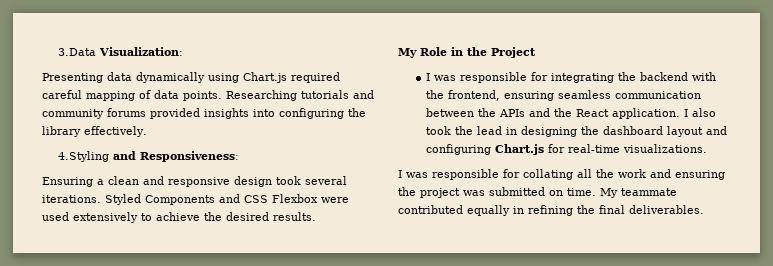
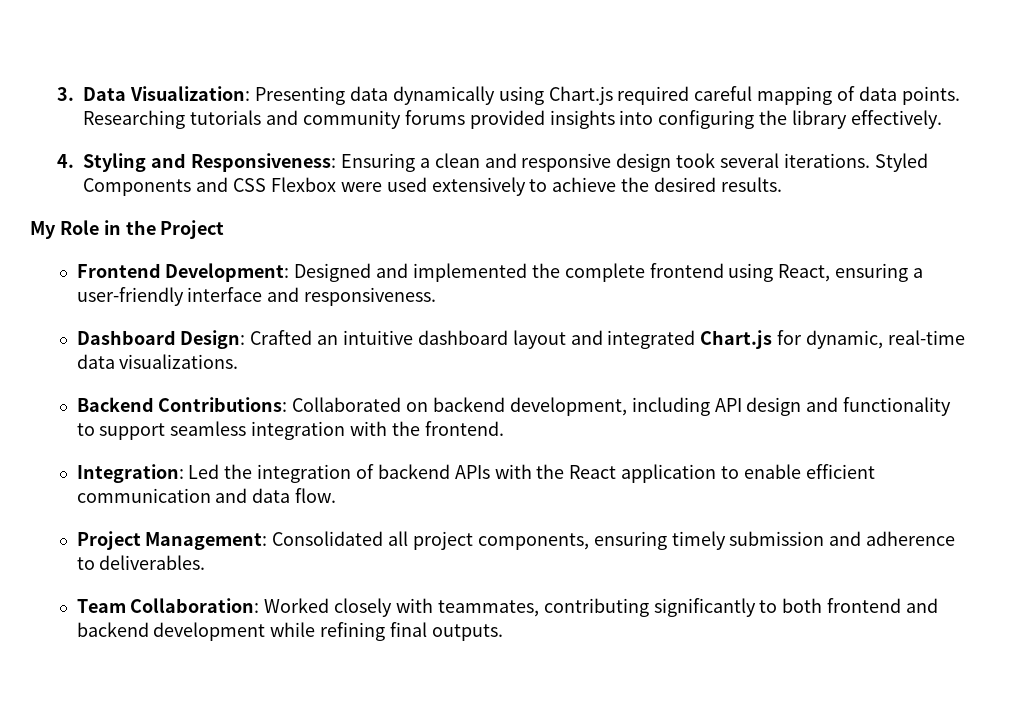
- 3.Data Visualization:
- Presenting data dynamically using Chart.js required careful mapping of data points.
+ 3. Data Visualization: Presenting data dynamically using Chart.js required careful mapping of data points.
- 4.Styling and Responsiveness:
- Ensuring a clean and responsive design took several iterations.
+ 4. Styling and Responsiveness: Ensuring a clean and responsive design took several iterations.
- I was responsible for integrating the backend with the frontend, ensuring seamless communication between the APIs and the React application. I also took the lead in designing the dashboard layout and configuring Chart.js for real-time visualizations.
- I was responsible for collating all the work and ensuring the project was submitted on time. My teammate contributed equally in refining the final deliverables.
+ Frontend Development: Designed and implemented the complete frontend using React, ensuring a user-friendly interface and responsiveness.
+ Dashboard Design: Crafted an intuitive dashboard layout and integrated Chart.js for dynamic, real-time data visualizations.
+ Backend Contributions: Collaborated on backend development, including API design and functionality to support seamless integration with the frontend.
+ Integration: Led the integration of backend APIs with the React application to enable efficient communication and data flow.
+ Project Management: Consolidated all project components, ensuring timely submission and adherence to deliverables.
+ Team Collaboration: Worked closely with teammates, contributing significantly to both frontend and backend development while refining final outputs.

